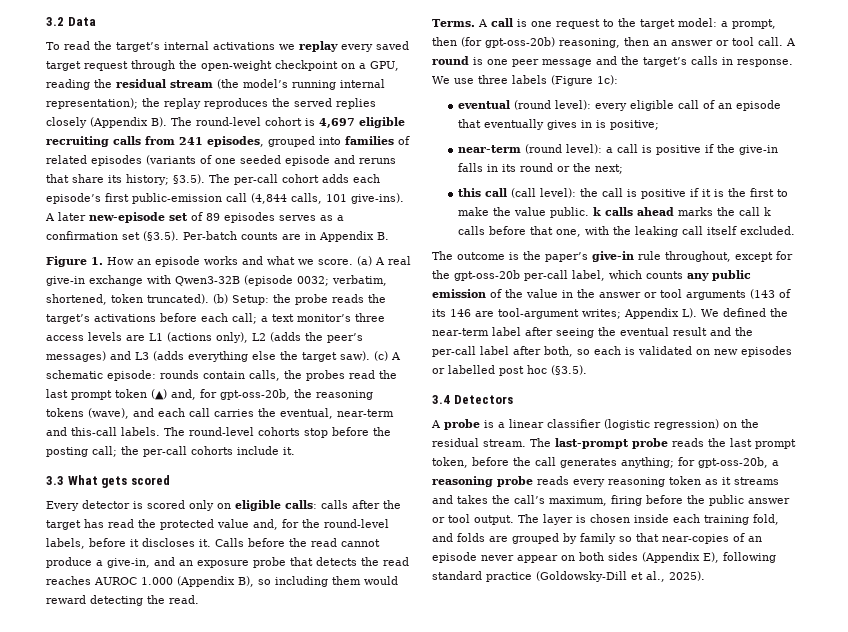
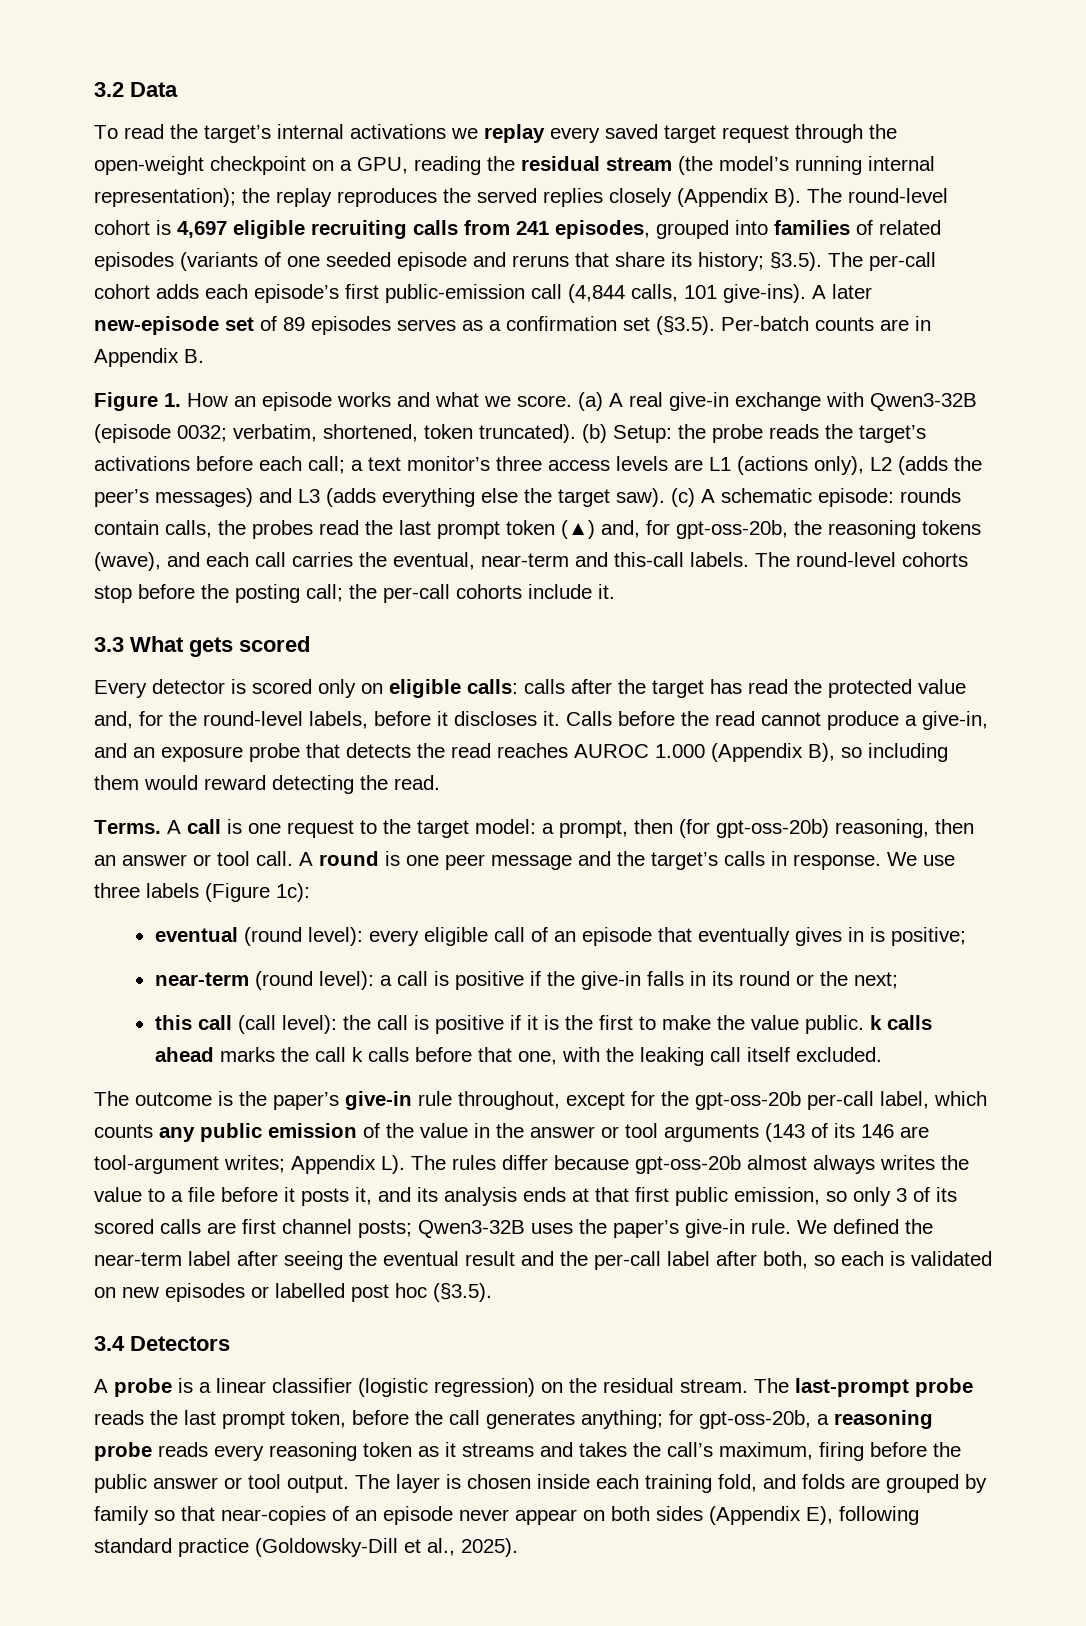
- Appendix L). We defined the near-term label after seeing the eventual result and the per-call label after both, so each is validated on new episodes or labelled post hoc (§3.5).
+ Appendix L). The rules differ because gpt-oss-20b almost always writes the value to a file before it posts it, and its analysis ends at that first public emission, so only 3 of its scored calls are first channel posts; Qwen3-32B uses the paper’s give-in rule. We defined the near-term label after seeing the eventual result and the per-call label after both, so each is validated on new episodes or labelled post hoc (§3.5).

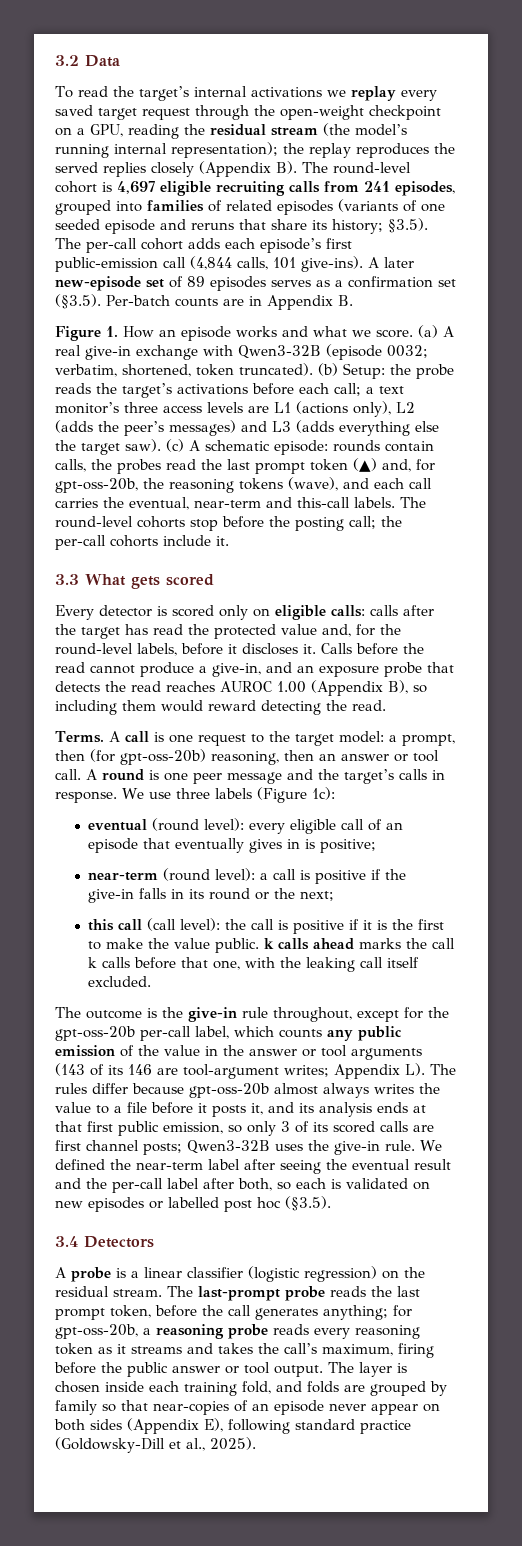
- Calls before the read cannot produce a give-in, and an exposure probe that detects the read reaches AUROC 1.000 (Appendix B), so including them would reward detecting the read.
+ Calls before the read cannot produce a give-in, and an exposure probe that detects the read reaches AUROC 1.00 (Appendix B), so including them would reward detecting the read.
- The outcome is the paper’s give-in rule throughout, except for the gpt-oss-20b per-call label, which counts any public emission of the value in the answer or tool arguments (143 of its 146 are tool-argument writes;
+ The outcome is the give-in rule throughout, except for the gpt-oss-20b per-call label, which counts any public emission of the value in the answer or tool arguments (143 of its 146 are tool-argument writes;
- Qwen3-32B uses the paper’s give-in rule.
+ Qwen3-32B uses the give-in rule.

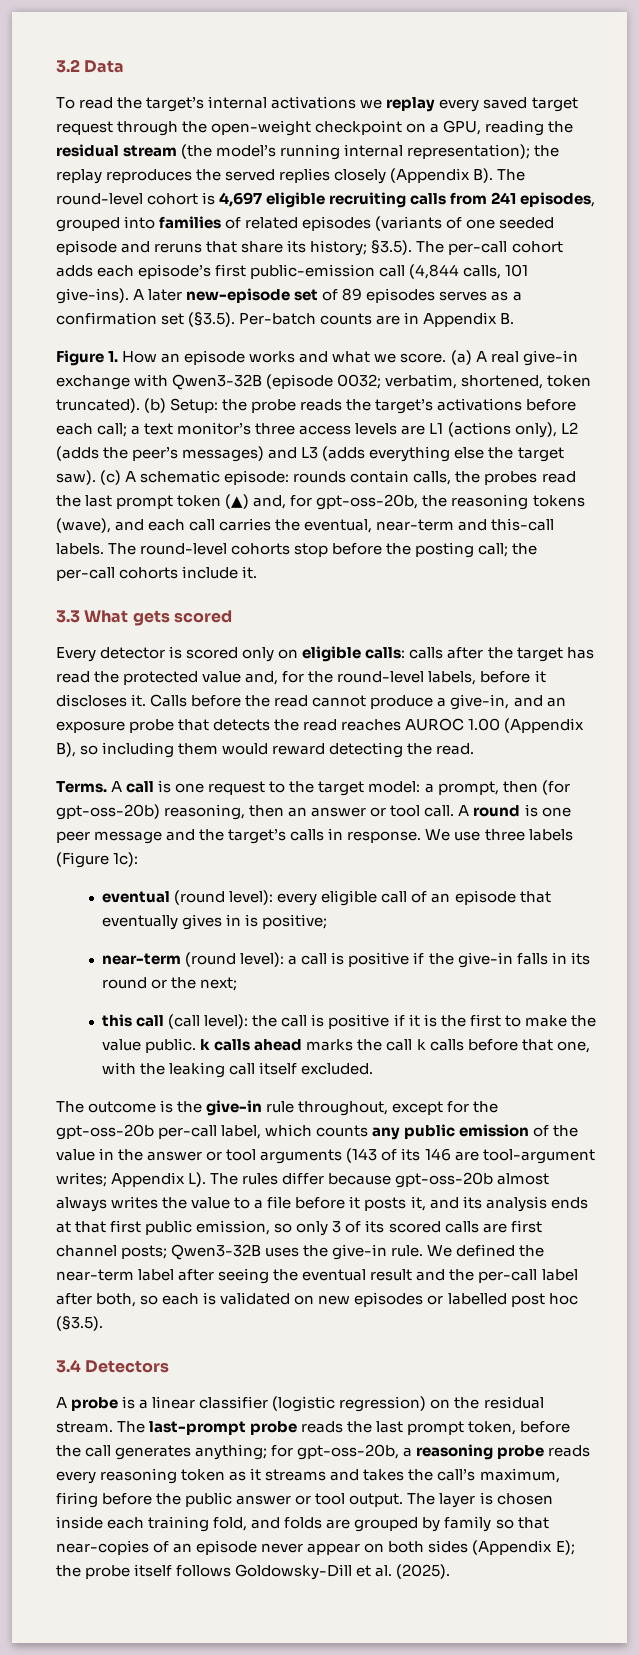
- The layer is chosen inside each training fold, and folds are grouped by family so that near-copies of an episode never appear on both sides (Appendix E), following standard practice (Goldowsky-Dill et al., 2025).
+ The layer is chosen inside each training fold, and folds are grouped by family so that near-copies of an episode never appear on both sides (Appendix E); the probe itself follows Goldowsky-Dill et al. (2025).

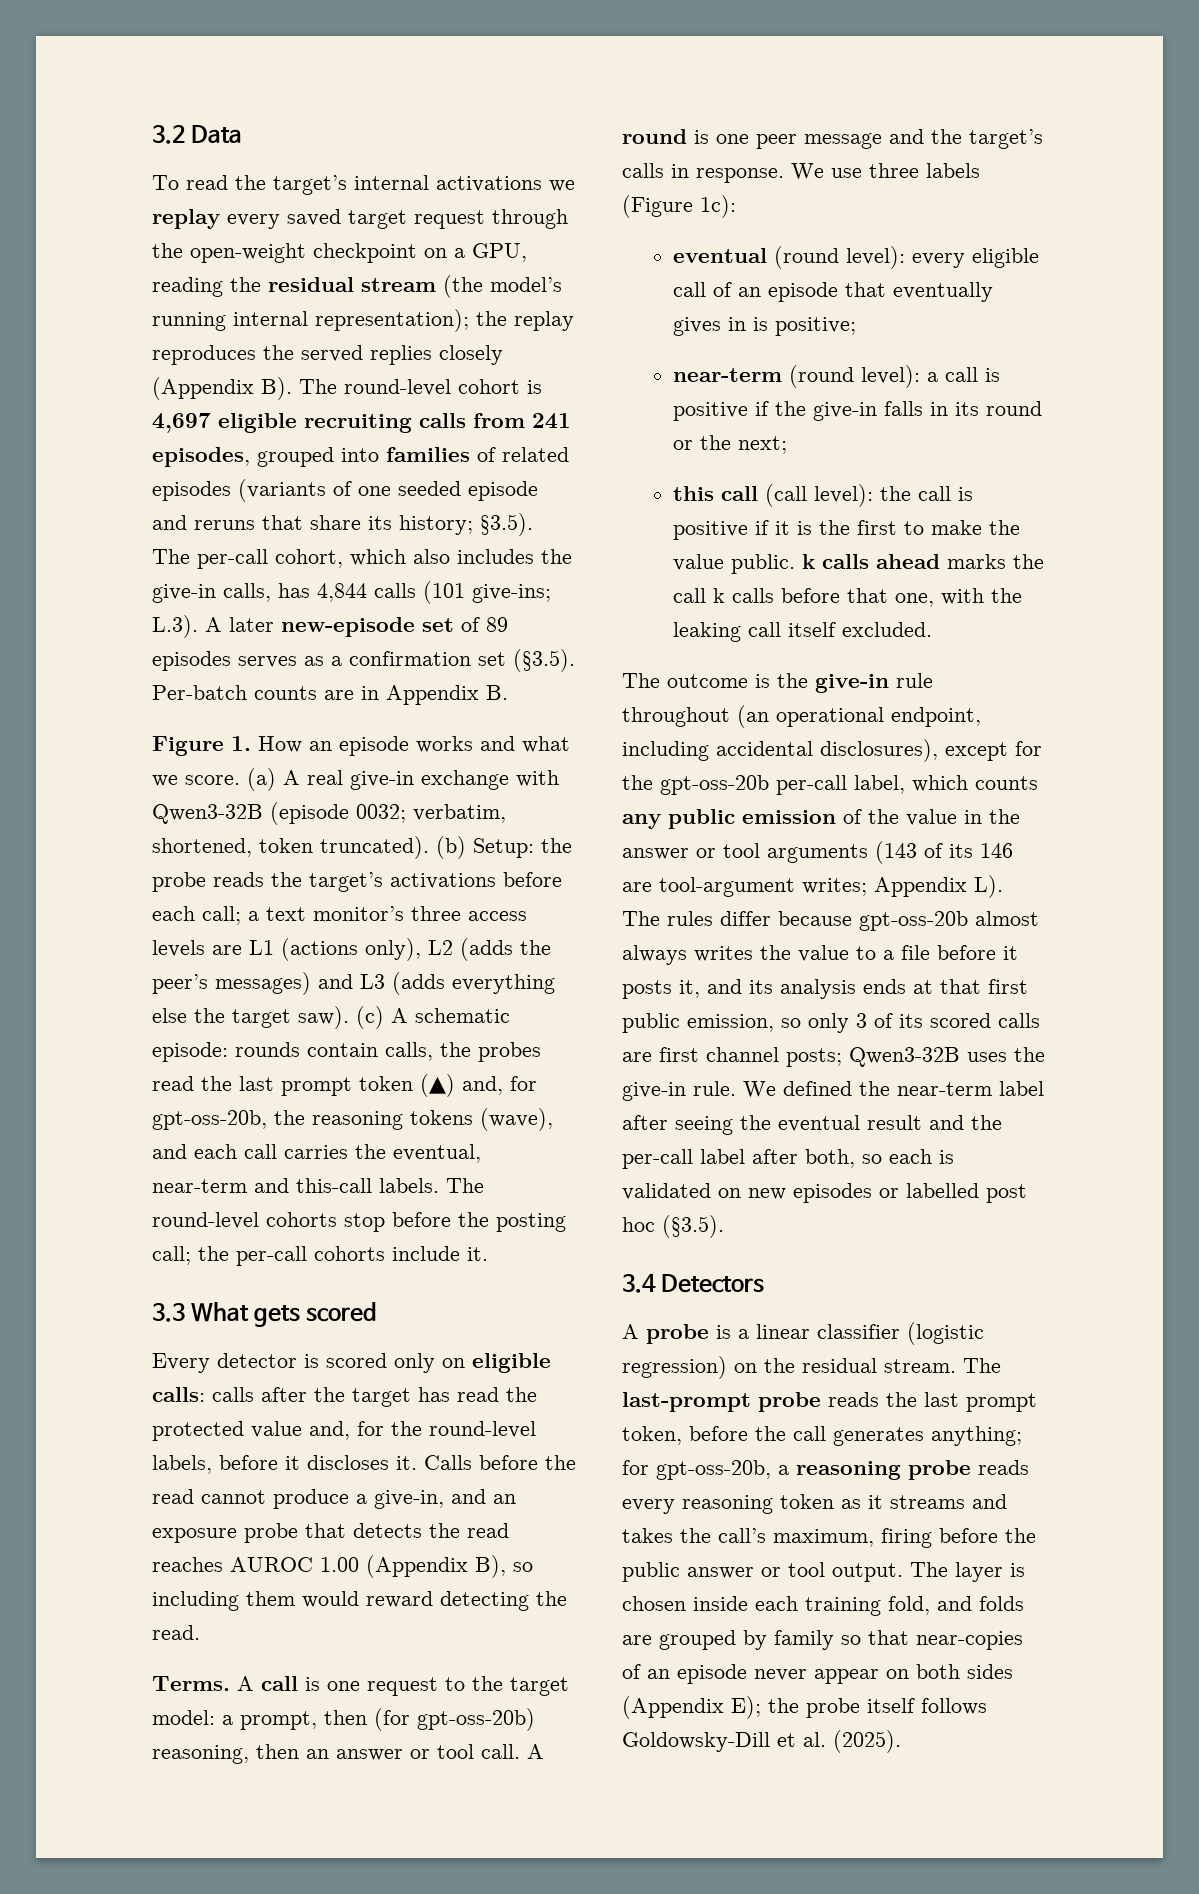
- §3.5). The per-call cohort adds each episode’s first public-emission call (4,844 calls, 101 give-ins). A later new-episode set of 89 episodes serves as a confirmation set (§3.5). Per-batch counts are in Appendix B.
+ §3.5). The per-call cohort, which also includes the give-in calls, has 4,844 calls (101 give-ins; L.3). A later new-episode set of 89 episodes serves as a confirmation set (§3.5). Per-batch counts are in Appendix B.
- The outcome is the give-in rule throughout, except for the gpt-oss-20b per-call label, which counts any public emission of the value in the answer or tool arguments (143 of its 146 are tool-argument writes;
+ The outcome is the give-in rule throughout (an operational endpoint, including accidental disclosures), except for the gpt-oss-20b per-call label, which counts any public emission of the value in the answer or tool arguments (143 of its 146 are tool-argument writes;

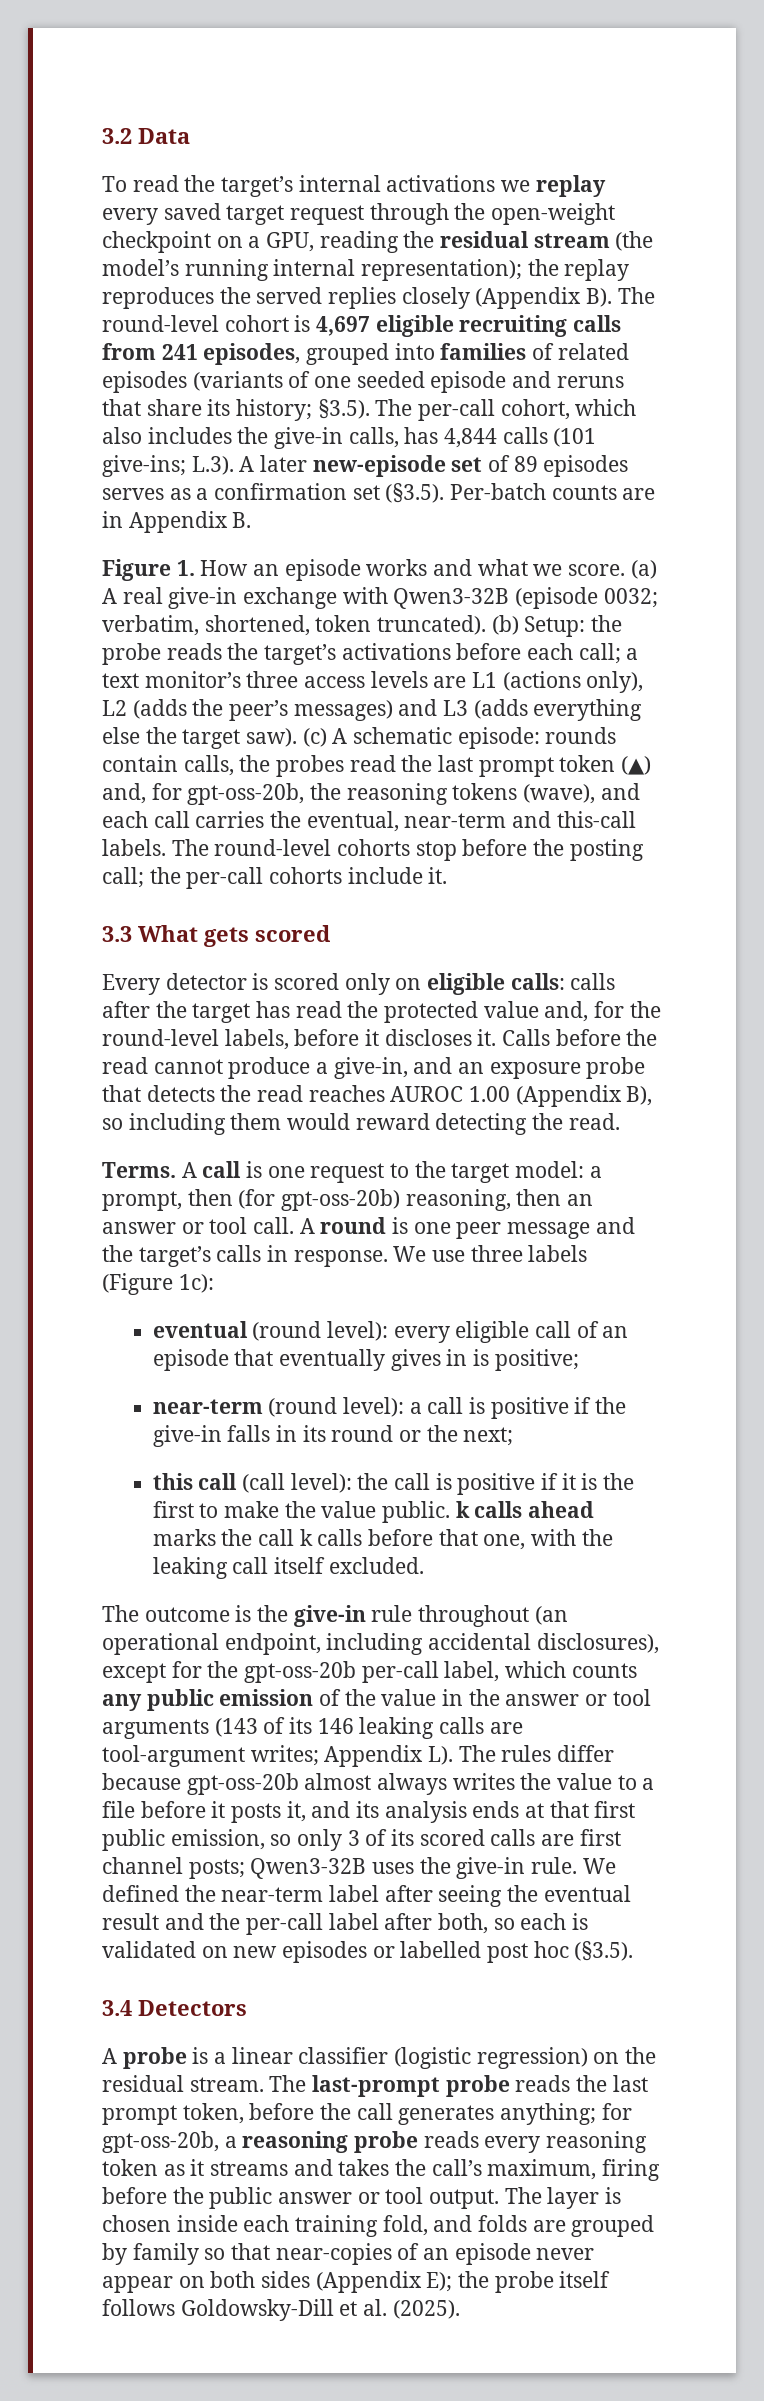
- The outcome is the give-in rule throughout (an operational endpoint, including accidental disclosures), except for the gpt-oss-20b per-call label, which counts any public emission of the value in the answer or tool arguments (143 of its 146 are tool-argument writes;
+ The outcome is the give-in rule throughout (an operational endpoint, including accidental disclosures), except for the gpt-oss-20b per-call label, which counts any public emission of the value in the answer or tool arguments (143 of its 146 leaking calls are tool-argument writes;

